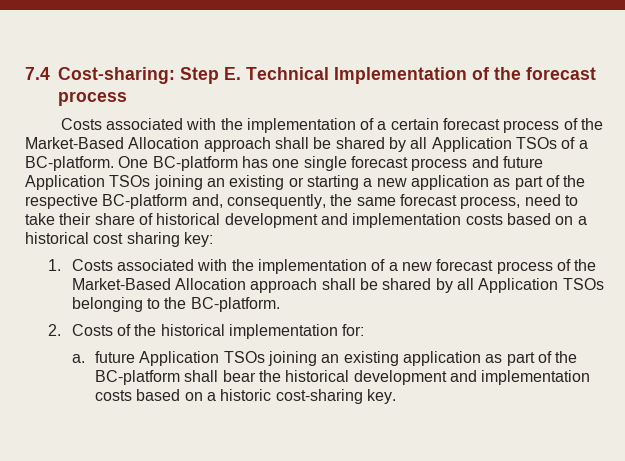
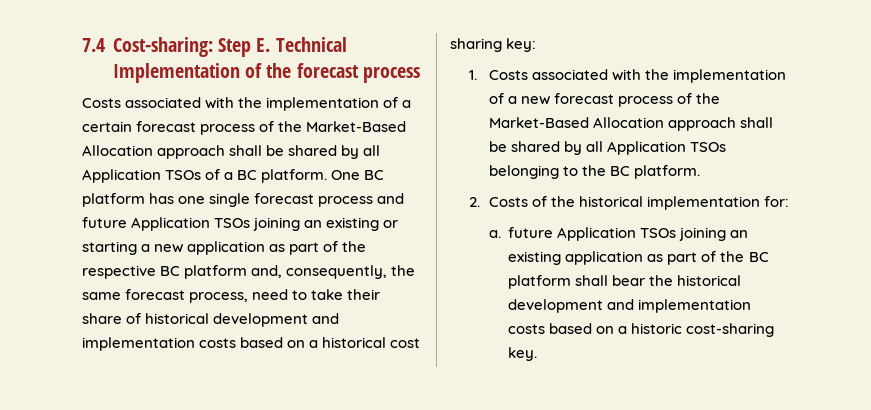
- Costs associated with the implementation of a certain forecast process of the Market-Based Allocation approach shall be shared by all Application TSOs of a BC-platform. One BC-platform has one single forecast process and future Application TSOs joining an existing or starting a new application as part of the respective BC-platform and, consequently, the same forecast process, need to take their share of historical development and implementation costs based on a historical cost sharing key:
+ Costs associated with the implementation of a certain forecast process of the Market-Based Allocation approach shall be shared by all Application TSOs of a BC platform. One BC platform has one single forecast process and future Application TSOs joining an existing or starting a new application as part of the respective BC platform and, consequently, the same forecast process, need to take their share of historical development and implementation costs based on a historical cost sharing key:
- 1. Costs associated with the implementation of a new forecast process of the Market-Based Allocation approach shall be shared by all Application TSOs belonging to the BC-platform.
+ 1. Costs associated with the implementation of a new forecast process of the Market-Based Allocation approach shall be shared by all Application TSOs belonging to the BC platform.
- a. future Application TSOs joining an existing application as part of the BC-platform shall bear the historical development and implementation costs based on a historic cost-sharing key.
+ a. future Application TSOs joining an existing application as part of the BC platform shall bear the historical development and implementation costs based on a historic cost-sharing key.

